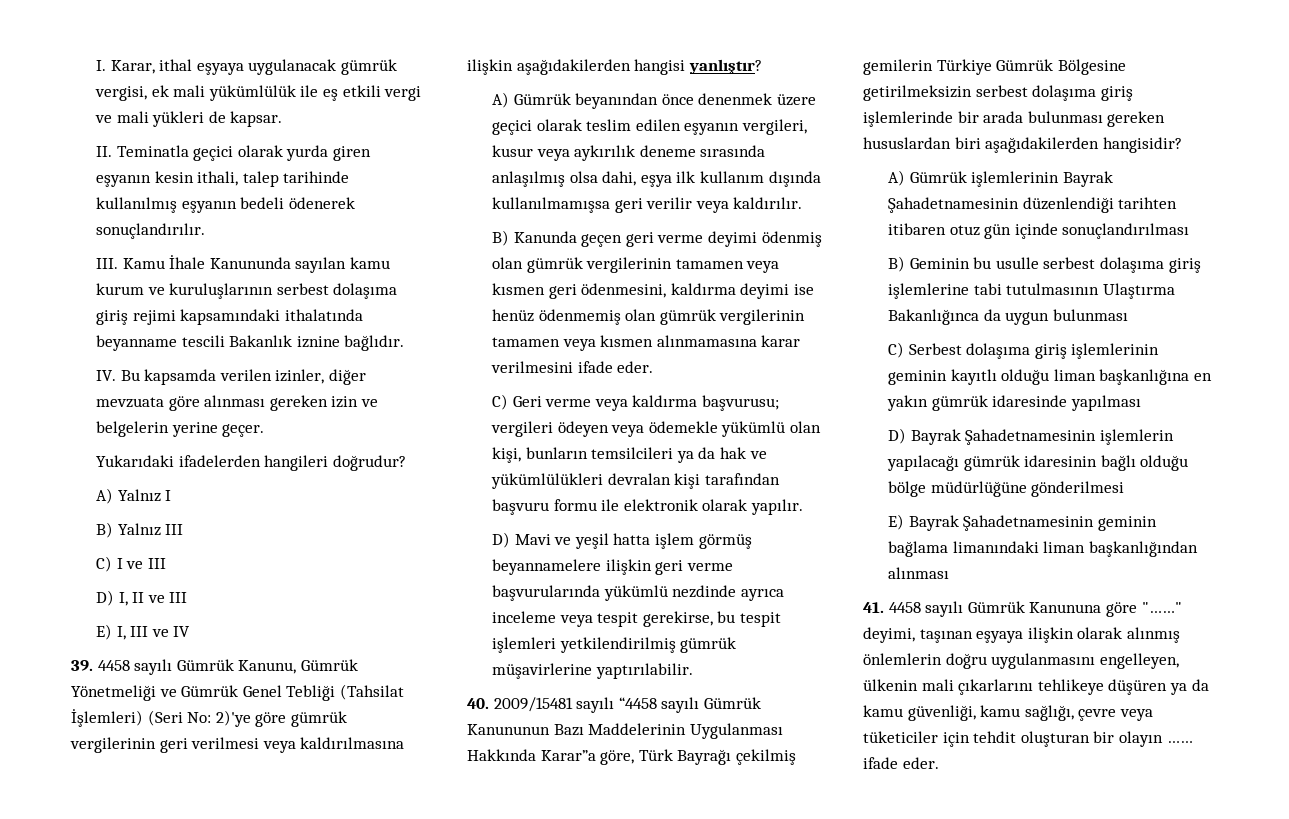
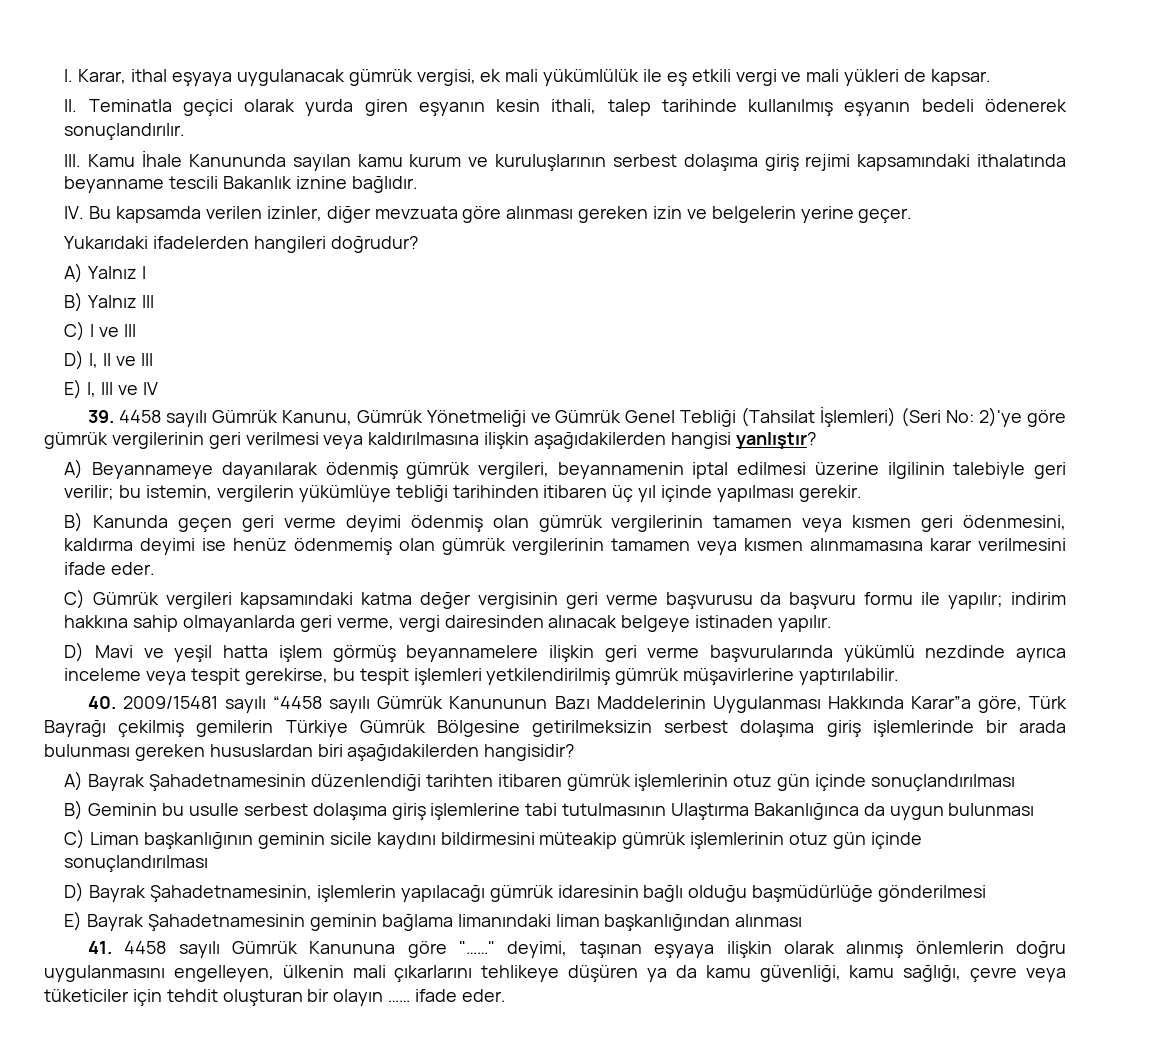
- A) Gümrük beyanından önce denenmek üzere geçici olarak teslim edilen eşyanın vergileri, kusur veya aykırılık deneme sırasında anlaşılmış olsa dahi, eşya ilk kullanım dışında kullanılmamışsa geri verilir veya kaldırılır.
+ A) Beyannameye dayanılarak ödenmiş gümrük vergileri, beyannamenin iptal edilmesi üzerine ilgilinin talebiyle geri verilir; bu istemin, vergilerin yükümlüye tebliği tarihinden itibaren üç yıl içinde yapılması gerekir.
- C) Geri verme veya kaldırma başvurusu; vergileri ödeyen veya ödemekle yükümlü olan kişi, bunların temsilcileri ya da hak ve yükümlülükleri devralan kişi tarafından başvuru formu ile elektronik olarak yapılır.
+ C) Gümrük vergileri kapsamındaki katma değer vergisinin geri verme başvurusu da başvuru formu ile yapılır; indirim hakkına sahip olmayanlarda geri verme, vergi dairesinden alınacak belgeye istinaden yapılır.
- A) Gümrük işlemlerinin Bayrak Şahadetnamesinin düzenlendiği tarihten itibaren otuz gün içinde sonuçlandırılması
+ A) Bayrak Şahadetnamesinin düzenlendiği tarihten itibaren gümrük işlemlerinin otuz gün içinde sonuçlandırılması
- C) Serbest dolaşıma giriş işlemlerinin geminin kayıtlı olduğu liman başkanlığına en yakın gümrük idaresinde yapılması
+ C) Liman başkanlığının geminin sicile kaydını bildirmesini müteakip gümrük işlemlerinin otuz gün içinde sonuçlandırılması
- D) Bayrak Şahadetnamesinin işlemlerin yapılacağı gümrük idaresinin bağlı olduğu bölge müdürlüğüne gönderilmesi
+ D) Bayrak Şahadetnamesinin, işlemlerin yapılacağı gümrük idaresinin bağlı olduğu başmüdürlüğe gönderilmesi

